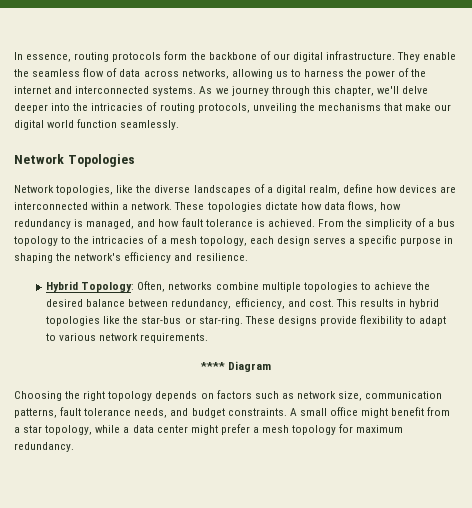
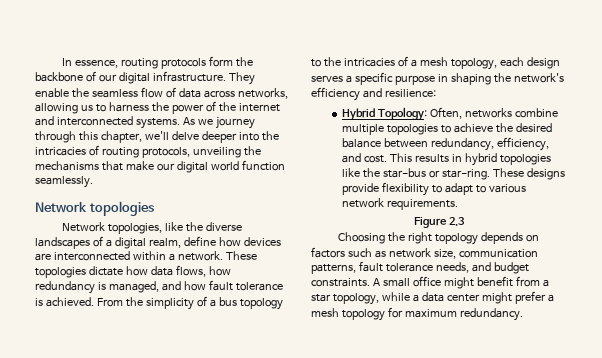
- Network Topologies
+ Network topologies
- From the simplicity of a bus topology to the intricacies of a mesh topology, each design serves a specific purpose in shaping the network's efficiency and resilience.
+ From the simplicity of a bus topology to the intricacies of a mesh topology, each design serves a specific purpose in shaping the network's efficiency and resilience:
- **** Diagram
+ Figure 2.3

